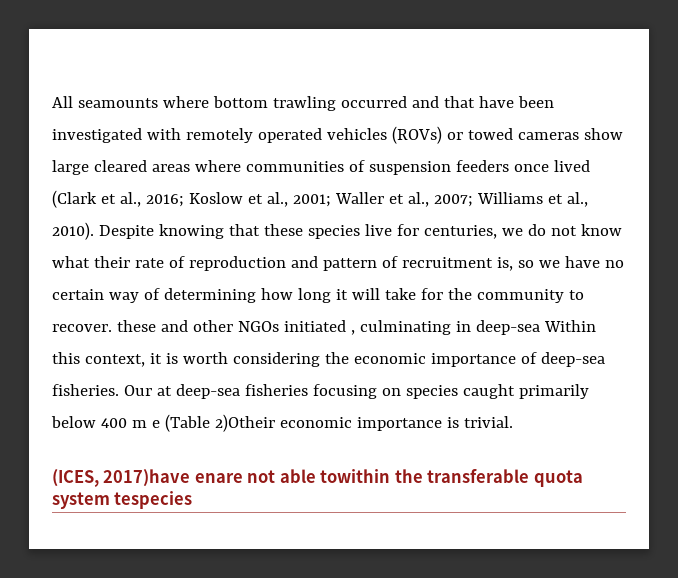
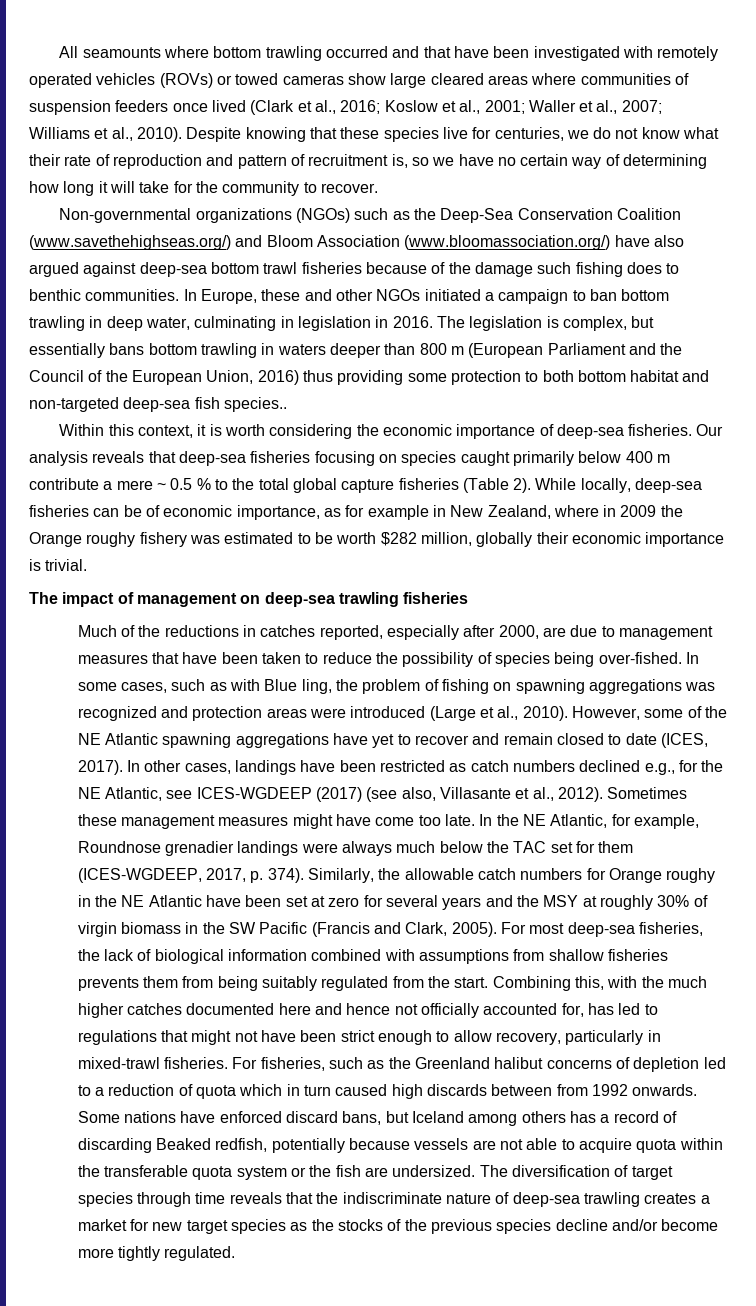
- Despite knowing that these species live for centuries, we do not know what their rate of reproduction and pattern of recruitment is, so we have no certain way of determining how long it will take for the community to recover. these and other NGOs initiated , culminating in deep-sea Within this context, it is worth considering the economic importance of deep-sea fisheries.
+ Despite knowing that these species live for centuries, we do not know what their rate of reproduction and pattern of recruitment is, so we have no certain way of determining how long it will take for the community to recover.
+ Non-governmental organizations (NGOs) such as the Deep-Sea Conservation Coalition (www.savethehighseas.org/) and Bloom Association (www.bloomassociation.org/) have also argued against deep-sea bottom trawl fisheries because of the damage such fishing does to benthic communities. In Europe, these and other NGOs initiated a campaign to ban bottom trawling in deep water, culminating in legislation in 2016. The legislation is complex, but essentially bans bottom trawling in waters deeper than 800 m (European Parliament and the Council of the European Union, 2016) thus providing some protection to both bottom habitat and non-targeted deep-sea fish species..
+ Within this context, it is worth considering the economic importance of deep-sea fisheries.
- Our at deep-sea fisheries focusing on species caught primarily below 400 m e (Table 2)Otheir economic importance is trivial.
- (ICES, 2017)have enare not able towithin the transferable quota system tespecies
+ Our analysis reveals that deep-sea fisheries focusing on species caught primarily below 400 m contribute a mere ~ 0.5 % to the total global capture fisheries (Table 2). While locally, deep-sea fisheries can be of economic importance, as for example in New Zealand, where in 2009 the Orange roughy fishery was estimated to be worth $282 million, globally their economic importance is trivial.
+ The impact of management on deep-sea trawling fisheries
+ Much of the reductions in catches reported, especially after 2000, are due to management measures that have been taken to reduce the possibility of species being over-fished. In some cases, such as with Blue ling, the problem of fishing on spawning aggregations was recognized and protection areas were introduced (Large et al., 2010). However, some of the NE Atlantic spawning aggregations have yet to recover and remain closed to date (ICES, 2017). In other cases, landings have been restricted as catch numbers declined e.g., for the NE Atlantic, see ICES-WGDEEP (2017) (see also, Villasante et al., 2012). Sometimes these management measures might have come too late. In the NE Atlantic, for example, Roundnose grenadier landings were always much below the TAC set for them (ICES-WGDEEP, 2017, p. 374). Similarly, the allowable catch numbers for Orange roughy in the NE Atlantic have been set at zero for several years and the MSY at roughly 30% of virgin biomass in the SW Pacific (Francis and Clark, 2005). For most deep-sea fisheries, the lack of biological information combined with assumptions from shallow fisheries prevents them from being suitably regulated from the start. Combining this, with the much higher catches documented here and hence not officially accounted for, has led to regulations that might not have been strict enough to allow recovery, particularly in mixed-trawl fisheries. For fisheries, such as the Greenland halibut concerns of depletion led to a reduction of quota which in turn caused high discards between from 1992 onwards. Some nations have enforced discard bans, but Iceland among others has a record of discarding Beaked redfish, potentially because vessels are not able to acquire quota within the transferable quota system or the fish are undersized. The diversification of target species through time reveals that the indiscriminate nature of deep-sea trawling creates a market for new target species as the stocks of the previous species decline and/or become more tightly regulated.

